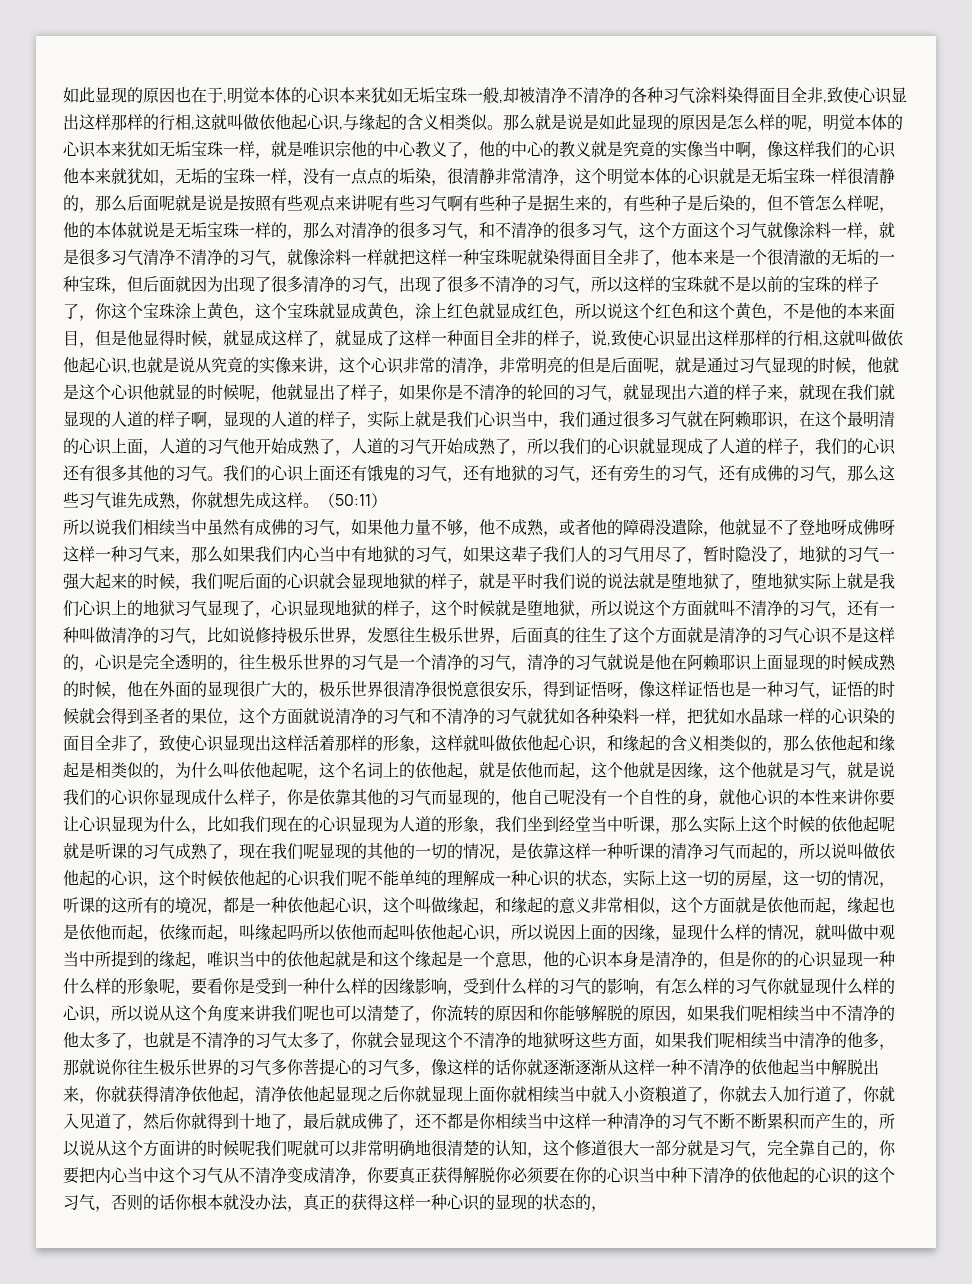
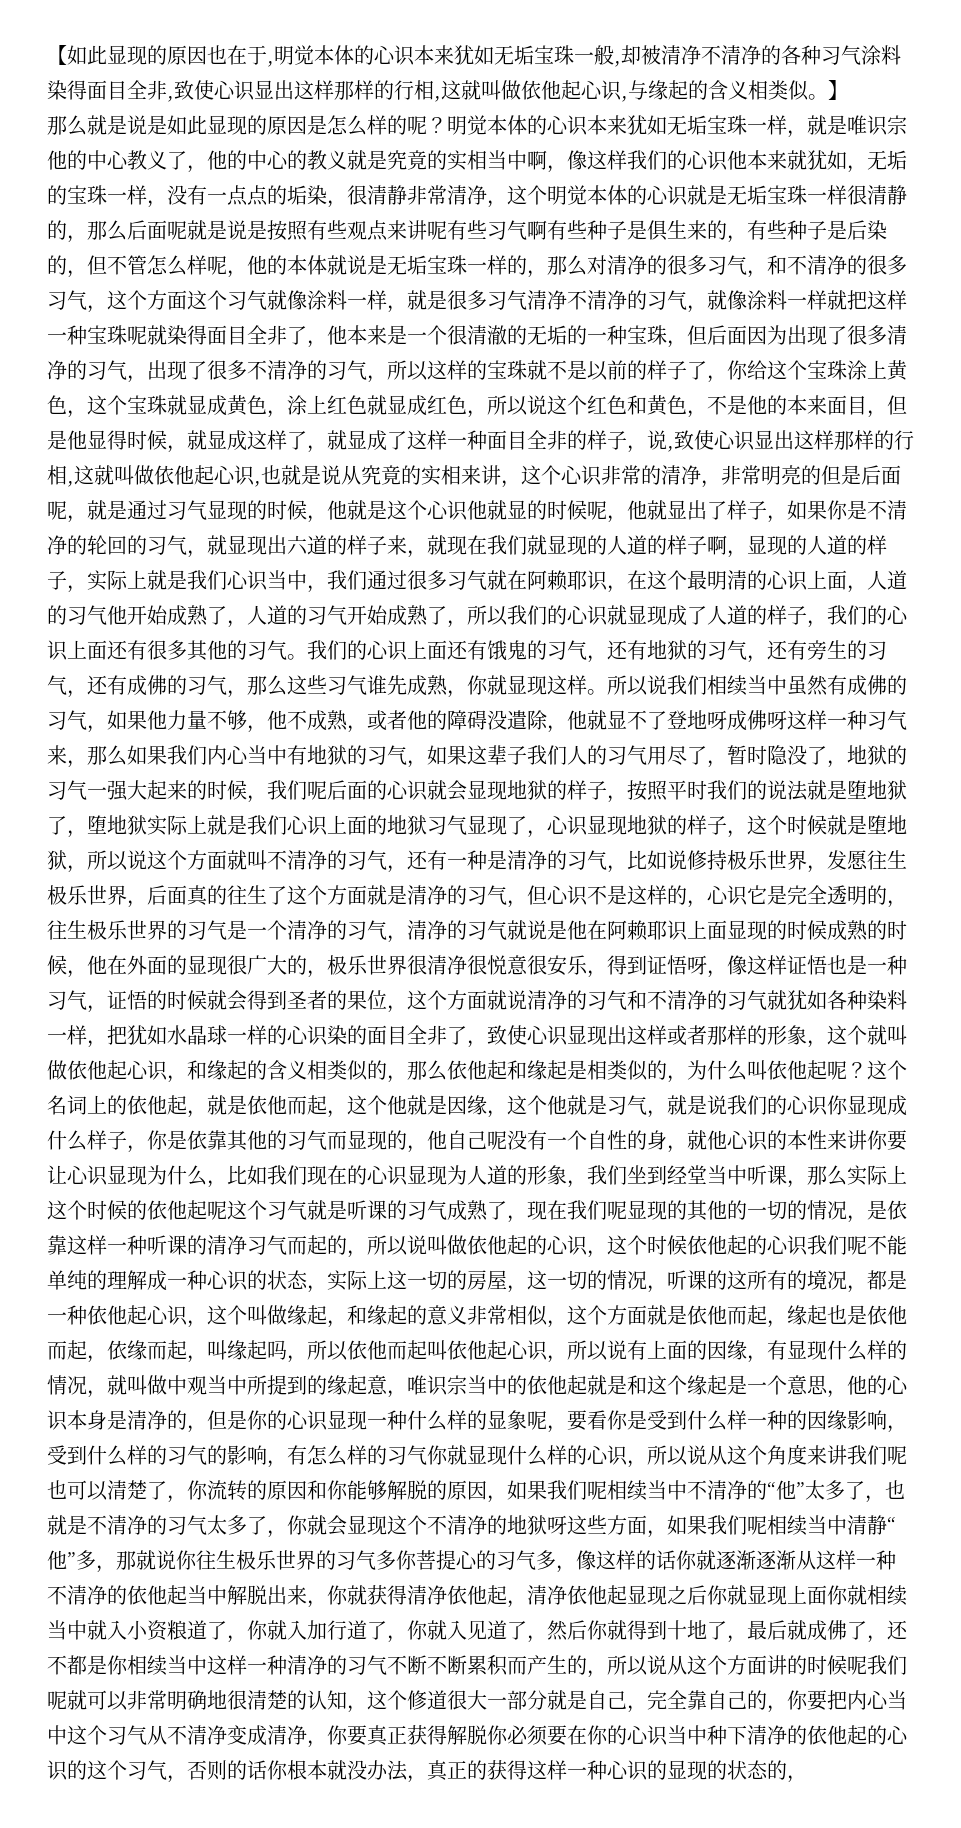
- 如此显现的原因也在于,明觉本体的心识本来犹如无垢宝珠一般,却被清净不清净的各种习气涂料染得面目全非,致使心识显出这样那样的行相,这就叫做依他起心识,与缘起的含义相类似。那么就是说是如此显现的原因是怎么样的呢，明觉本体的心识本来犹如无垢宝珠一样，就是唯识宗他的中心教义了，他的中心的教义就是究竟的实像当中啊，像这样我们的心识他本来就犹如，无垢的宝珠一样，没有一点点的垢染，很清静非常清净，这个明觉本体的心识就是无垢宝珠一样很清静的，那么后面呢就是说是按照有些观点来讲呢有些习气啊有些种子是据生来的，有些种子是后染的，但不管怎么样呢，他的本体就说是无垢宝珠一样的，那么对清净的很多习气，和不清净的很多习气，这个方面这个习气就像涂料一样，就是很多习气清净不清净的习气，就像涂料一样就把这样一种宝珠呢就染得面目全非了，他本来是一个很清澈的无垢的一种宝珠，但后面就因为出现了很多清净的习气，出现了很多不清净的习气，所以这样的宝珠就不是以前的宝珠的样子了，你这个宝珠涂上黄色，这个宝珠就显成黄色，涂上红色就显成红色，所以说这个红色和这个黄色，不是他的本来面目，但是他显得时候，就显成这样了，就显成了这样一种面目全非的样子，说,致使心识显出这样那样的行相,这就叫做依他起心识,也就是说从究竟的实像来讲，这个心识非常的清净，非常明亮的但是后面呢，就是通过习气显现的时候，他就是这个心识他就显的时候呢，他就显出了样子，如果你是不清净的轮回的习气，就显现出六道的样子来，就现在我们就显现的人道的样子啊，显现的人道的样子，实际上就是我们心识当中，我们通过很多习气就在阿赖耶识，在这个最明清的心识上面，人道的习气他开始成熟了，人道的习气开始成熟了，所以我们的心识就显现成了人道的样子，我们的心识还有很多其他的习气。
+ 【如此显现的原因也在于,明觉本体的心识本来犹如无垢宝珠一般,却被清净不清净的各种习气涂料染得面目全非,致使心识显出这样那样的行相,这就叫做依他起心识,与缘起的含义相类似。】
+ 那么就是说是如此显现的原因是怎么样的呢？明觉本体的心识本来犹如无垢宝珠一样，就是唯识宗他的中心教义了，他的中心的教义就是究竟的实相当中啊，像这样我们的心识他本来就犹如，无垢的宝珠一样，没有一点点的垢染，很清静非常清净，这个明觉本体的心识就是无垢宝珠一样很清静的，那么后面呢就是说是按照有些观点来讲呢有些习气啊有些种子是俱生来的，有些种子是后染的，但不管怎么样呢，他的本体就说是无垢宝珠一样的，那么对清净的很多习气，和不清净的很多习气，这个方面这个习气就像涂料一样，就是很多习气清净不清净的习气，就像涂料一样就把这样一种宝珠呢就染得面目全非了，他本来是一个很清澈的无垢的一种宝珠，但后面因为出现了很多清净的习气，出现了很多不清净的习气，所以这样的宝珠就不是以前的样子了，你给这个宝珠涂上黄色，这个宝珠就显成黄色，涂上红色就显成红色，所以说这个红色和黄色，不是他的本来面目，但是他显得时候，就显成这样了，就显成了这样一种面目全非的样子，说,致使心识显出这样那样的行相,这就叫做依他起心识,也就是说从究竟的实相来讲，这个心识非常的清净，非常明亮的但是后面呢，就是通过习气显现的时候，他就是这个心识他就显的时候呢，他就显出了样子，如果你是不清净的轮回的习气，就显现出六道的样子来，就现在我们就显现的人道的样子啊，显现的人道的样子，实际上就是我们心识当中，我们通过很多习气就在阿赖耶识，在这个最明清的心识上面，人道的习气他开始成熟了，人道的习气开始成熟了，所以我们的心识就显现成了人道的样子，我们的心识上面还有很多其他的习气。
- 我们的心识上面还有饿鬼的习气，还有地狱的习气，还有旁生的习气，还有成佛的习气，那么这些习气谁先成熟，你就想先成这样。（50:11）
- 所以说我们相续当中虽然有成佛的习气，如果他力量不够，他不成熟，或者他的障碍没遣除，他就显不了登地呀成佛呀这样一种习气来，那么如果我们内心当中有地狱的习气，如果这辈子我们人的习气用尽了，暂时隐没了，地狱的习气一强大起来的时候，我们呢后面的心识就会显现地狱的样子，就是平时我们说的说法就是堕地狱了，堕地狱实际上就是我们心识上的地狱习气显现了，心识显现地狱的样子，这个时候就是堕地狱，所以说这个方面就叫不清净的习气，还有一种叫做清净的习气，比如说修持极乐世界，发愿往生极乐世界，后面真的往生了这个方面就是清净的习气心识不是这样的，心识是完全透明的，往生极乐世界的习气是一个清净的习气，清净的习气就说是他在阿赖耶识上面显现的时候成熟的时候，他在外面的显现很广大的，极乐世界很清净很悦意很安乐，得到证悟呀，像这样证悟也是一种习气，证悟的时候就会得到圣者的果位，这个方面就说清净的习气和不清净的习气就犹如各种染料一样，把犹如水晶球一样的心识染的面目全非了，致使心识显现出这样活着那样的形象，这样就叫做依他起心识，和缘起的含义相类似的，那么依他起和缘起是相类似的，为什么叫依他起呢，这个名词上的依他起，就是依他而起，这个他就是因缘，这个他就是习气，就是说我们的心识你显现成什么样子，你是依靠其他的习气而显现的，他自己呢没有一个自性的身，就他心识的本性来讲你要让心识显现为什么，比如我们现在的心识显现为人道的形象，我们坐到经堂当中听课，那么实际上这个时候的依他起呢就是听课的习气成熟了，现在我们呢显现的其他的一切的情况，是依靠这样一种听课的清净习气而起的，所以说叫做依他起的心识，这个时候依他起的心识我们呢不能单纯的理解成一种心识的状态，实际上这一切的房屋，这一切的情况，听课的这所有的境况，都是一种依他起心识，这个叫做缘起，和缘起的意义非常相似，这个方面就是依他而起，缘起也是依他而起，依缘而起，叫缘起吗所以依他而起叫依他起心识，所以说因上面的因缘，显现什么样的情况，就叫做中观当中所提到的缘起，唯识当中的依他起就是和这个缘起是一个意思，他的心识本身是清净的，但是你的的心识显现一种什么样的形象呢，要看你是受到一种什么样的因缘影响，受到什么样的习气的影响，有怎么样的习气你就显现什么样的心识，所以说从这个角度来讲我们呢也可以清楚了，你流转的原因和你能够解脱的原因，如果我们呢相续当中不清净的他太多了，也就是不清净的习气太多了，你就会显现这个不清净的地狱呀这些方面，如果我们呢相续当中清净的他多，那就说你往生极乐世界的习气多你菩提心的习气多，像这样的话你就逐渐逐渐从这样一种不清净的依他起当中解脱出来，你就获得清净依他起，清净依他起显现之后你就显现上面你就相续当中就入小资粮道了，你就去入加行道了，你就入见道了，然后你就得到十地了，最后就成佛了，还不都是你相续当中这样一种清净的习气不断不断累积而产生的，所以说从这个方面讲的时候呢我们呢就可以非常明确地很清楚的认知，这个修道很大一部分就是习气，完全靠自己的，你要把内心当中这个习气从不清净变成清净，你要真正获得解脱你必须要在你的心识当中种下清净的依他起的心识的这个习气，否则的话你根本就没办法，真正的获得这样一种心识的显现的状态的，
+ 我们的心识上面还有饿鬼的习气，还有地狱的习气，还有旁生的习气，还有成佛的习气，那么这些习气谁先成熟，你就显现这样。所以说我们相续当中虽然有成佛的习气，如果他力量不够，他不成熟，或者他的障碍没遣除，他就显不了登地呀成佛呀这样一种习气来，那么如果我们内心当中有地狱的习气，如果这辈子我们人的习气用尽了，暂时隐没了，地狱的习气一强大起来的时候，我们呢后面的心识就会显现地狱的样子，按照平时我们的说法就是堕地狱了，堕地狱实际上就是我们心识上面的地狱习气显现了，心识显现地狱的样子，这个时候就是堕地狱，所以说这个方面就叫不清净的习气，还有一种是清净的习气，比如说修持极乐世界，发愿往生极乐世界，后面真的往生了这个方面就是清净的习气，但心识不是这样的，心识它是完全透明的，往生极乐世界的习气是一个清净的习气，清净的习气就说是他在阿赖耶识上面显现的时候成熟的时候，他在外面的显现很广大的，极乐世界很清净很悦意很安乐，得到证悟呀，像这样证悟也是一种习气，证悟的时候就会得到圣者的果位，这个方面就说清净的习气和不清净的习气就犹如各种染料一样，把犹如水晶球一样的心识染的面目全非了，致使心识显现出这样或者那样的形象，这个就叫做依他起心识，和缘起的含义相类似的，那么依他起和缘起是相类似的，为什么叫依他起呢？这个名词上的依他起，就是依他而起，这个他就是因缘，这个他就是习气，就是说我们的心识你显现成什么样子，你是依靠其他的习气而显现的，他自己呢没有一个自性的身，就他心识的本性来讲你要让心识显现为什么，比如我们现在的心识显现为人道的形象，我们坐到经堂当中听课，那么实际上这个时候的依他起呢这个习气就是听课的习气成熟了，现在我们呢显现的其他的一切的情况，是依靠这样一种听课的清净习气而起的，所以说叫做依他起的心识，这个时候依他起的心识我们呢不能单纯的理解成一种心识的状态，实际上这一切的房屋，这一切的情况，听课的这所有的境况，都是一种依他起心识，这个叫做缘起，和缘起的意义非常相似，这个方面就是依他而起，缘起也是依他而起，依缘而起，叫缘起吗，所以依他而起叫依他起心识，所以说有上面的因缘，有显现什么样的情况，就叫做中观当中所提到的缘起意，唯识宗当中的依他起就是和这个缘起是一个意思，他的心识本身是清净的，但是你的心识显现一种什么样的显象呢，要看你是受到什么样一种的因缘影响，受到什么样的习气的影响，有怎么样的习气你就显现什么样的心识，所以说从这个角度来讲我们呢也可以清楚了，你流转的原因和你能够解脱的原因，如果我们呢相续当中不清净的“他”太多了，也就是不清净的习气太多了，你就会显现这个不清净的地狱呀这些方面，如果我们呢相续当中清静“他”多，那就说你往生极乐世界的习气多你菩提心的习气多，像这样的话你就逐渐逐渐从这样一种不清净的依他起当中解脱出来，你就获得清净依他起，清净依他起显现之后你就显现上面你就相续当中就入小资粮道了，你就入加行道了，你就入见道了，然后你就得到十地了，最后就成佛了，还不都是你相续当中这样一种清净的习气不断不断累积而产生的，所以说从这个方面讲的时候呢我们呢就可以非常明确地很清楚的认知，这个修道很大一部分就是自己，完全靠自己的，你要把内心当中这个习气从不清净变成清净，你要真正获得解脱你必须要在你的心识当中种下清净的依他起的心识的这个习气，否则的话你根本就没办法，真正的获得这样一种心识的显现的状态的，

